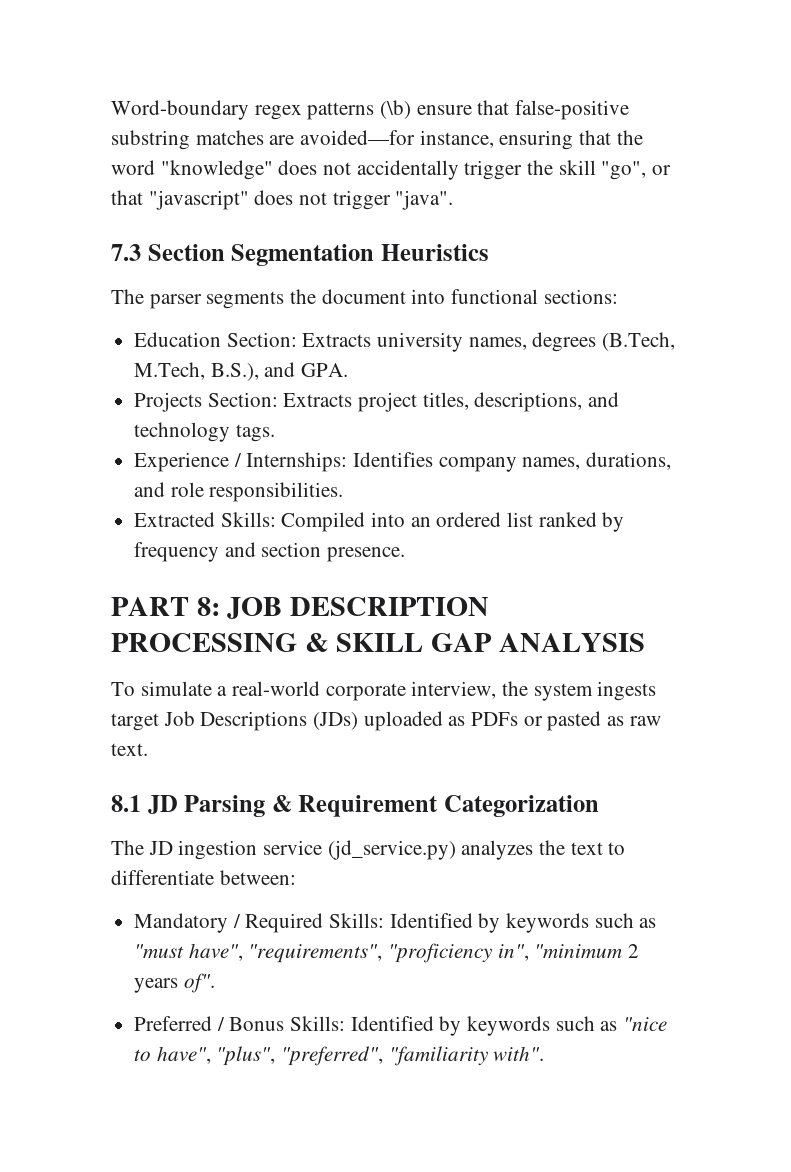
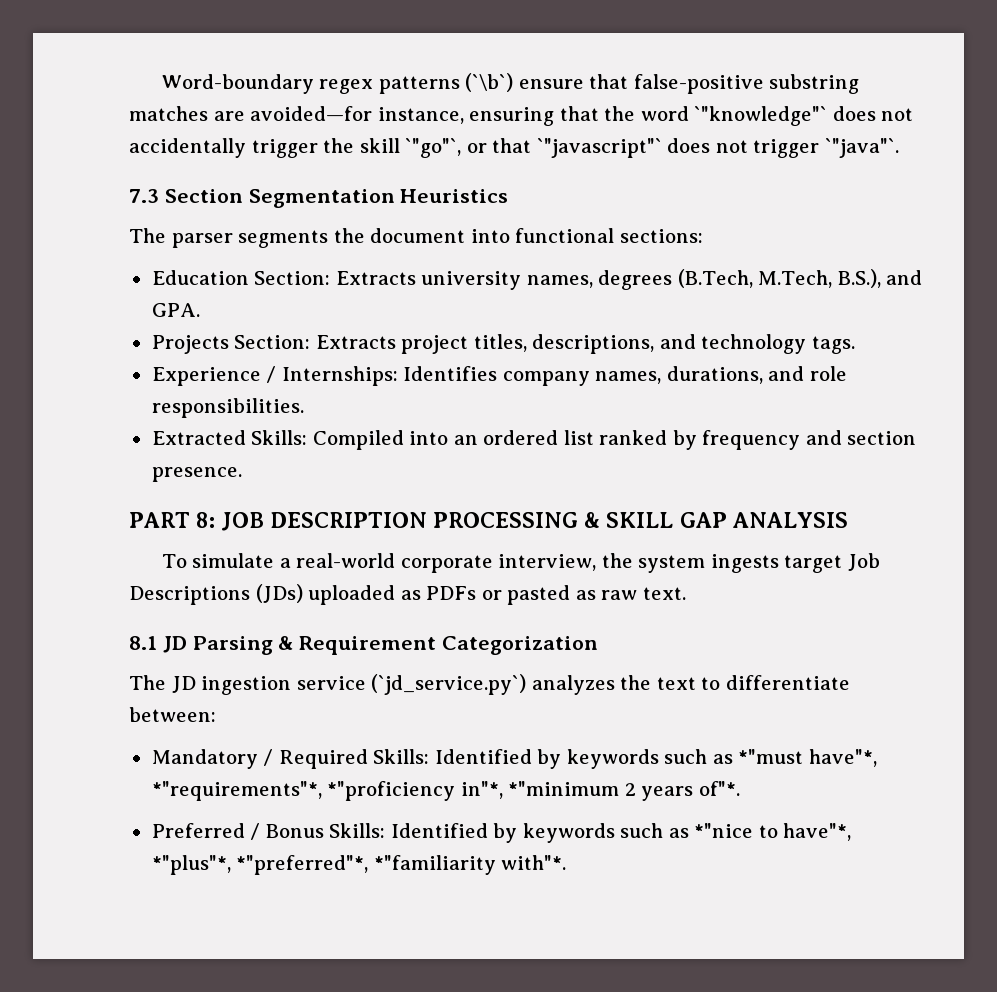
- Word-boundary regex patterns (\b) ensure that false-positive substring matches are avoided—for instance, ensuring that the word "knowledge" does not accidentally trigger the skill "go", or that "javascript" does not trigger "java".
+ Word-boundary regex patterns (`\b`) ensure that false-positive substring matches are avoided—for instance, ensuring that the word `"knowledge"` does not accidentally trigger the skill `"go"`, or that `"javascript"` does not trigger `"java"`.
- The JD ingestion service (jd_service.py) analyzes the text to differentiate between:
+ The JD ingestion service (`jd_service.py`) analyzes the text to differentiate between:
- Mandatory / Required Skills: Identified by keywords such as "must have", "requirements", "proficiency in", "minimum 2 years of".
+ Mandatory / Required Skills: Identified by keywords such as *"must have"*, *"requirements"*, *"proficiency in"*, *"minimum 2 years of"*.
- Preferred / Bonus Skills: Identified by keywords such as "nice to have", "plus", "preferred", "familiarity with".
+ Preferred / Bonus Skills: Identified by keywords such as *"nice to have"*, *"plus"*, *"preferred"*, *"familiarity with"*.

